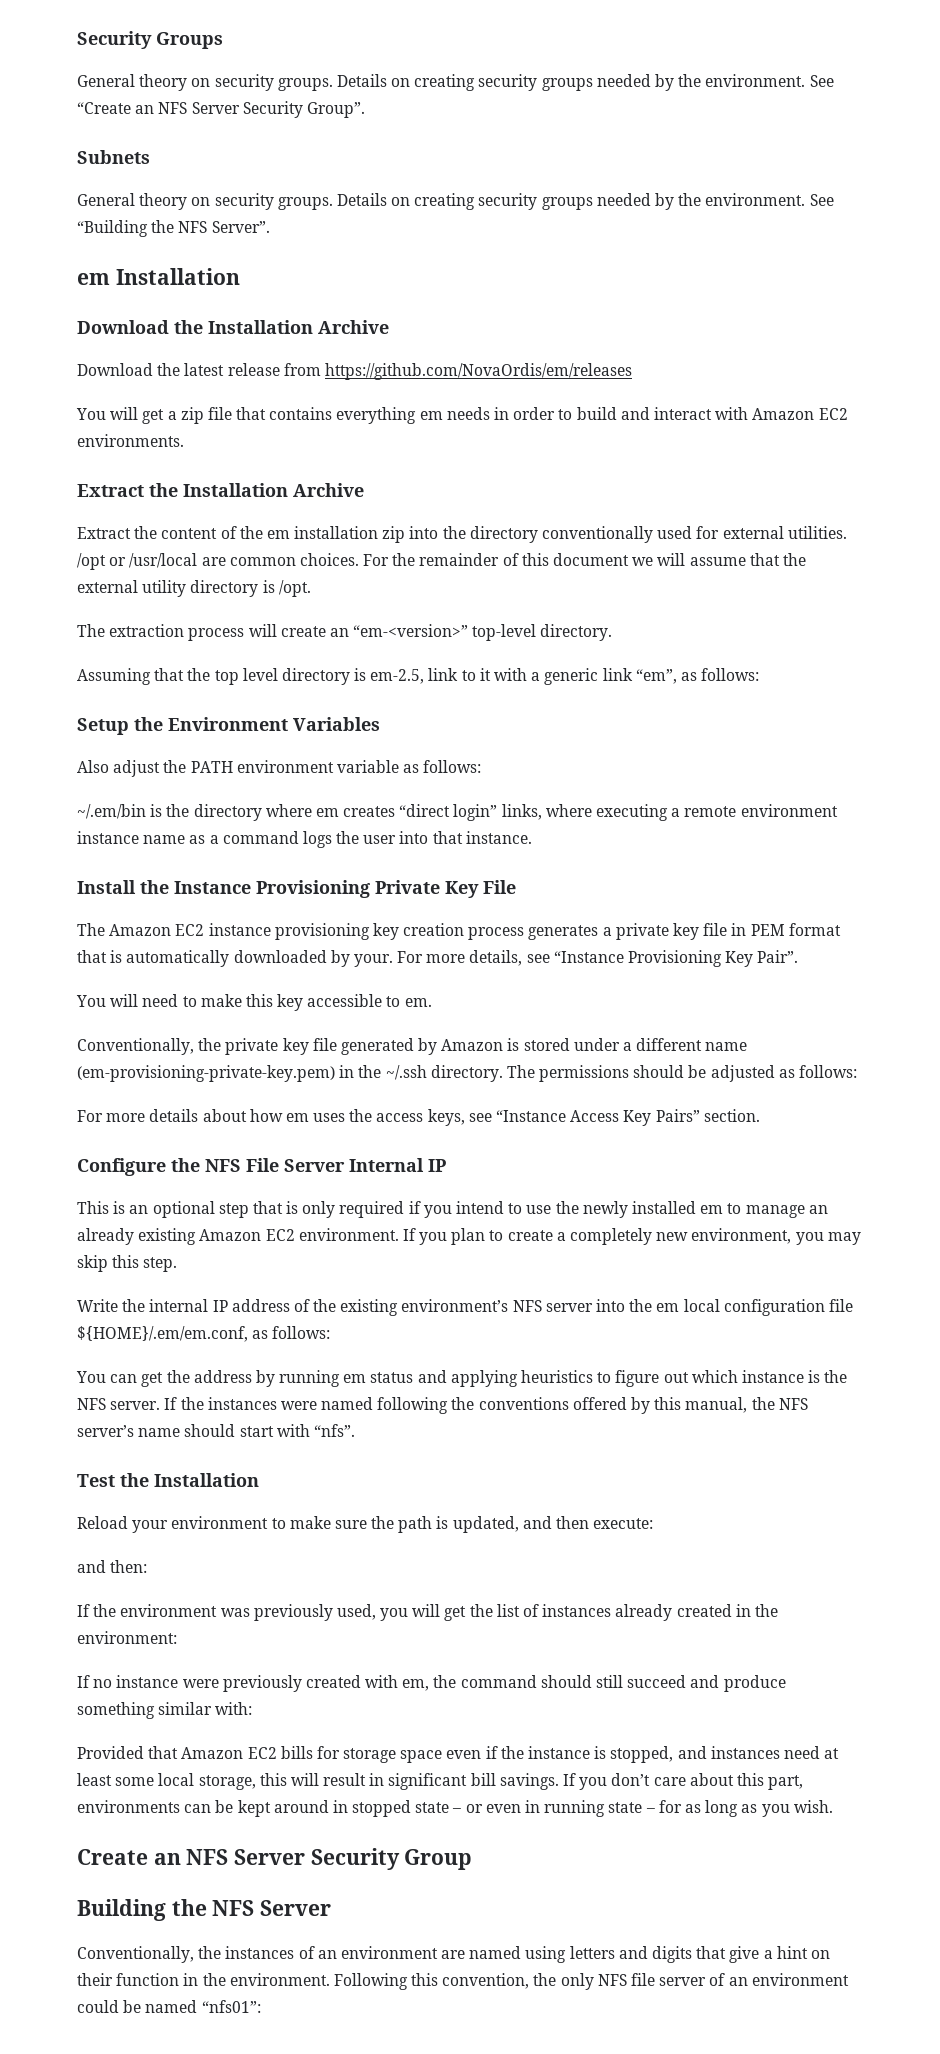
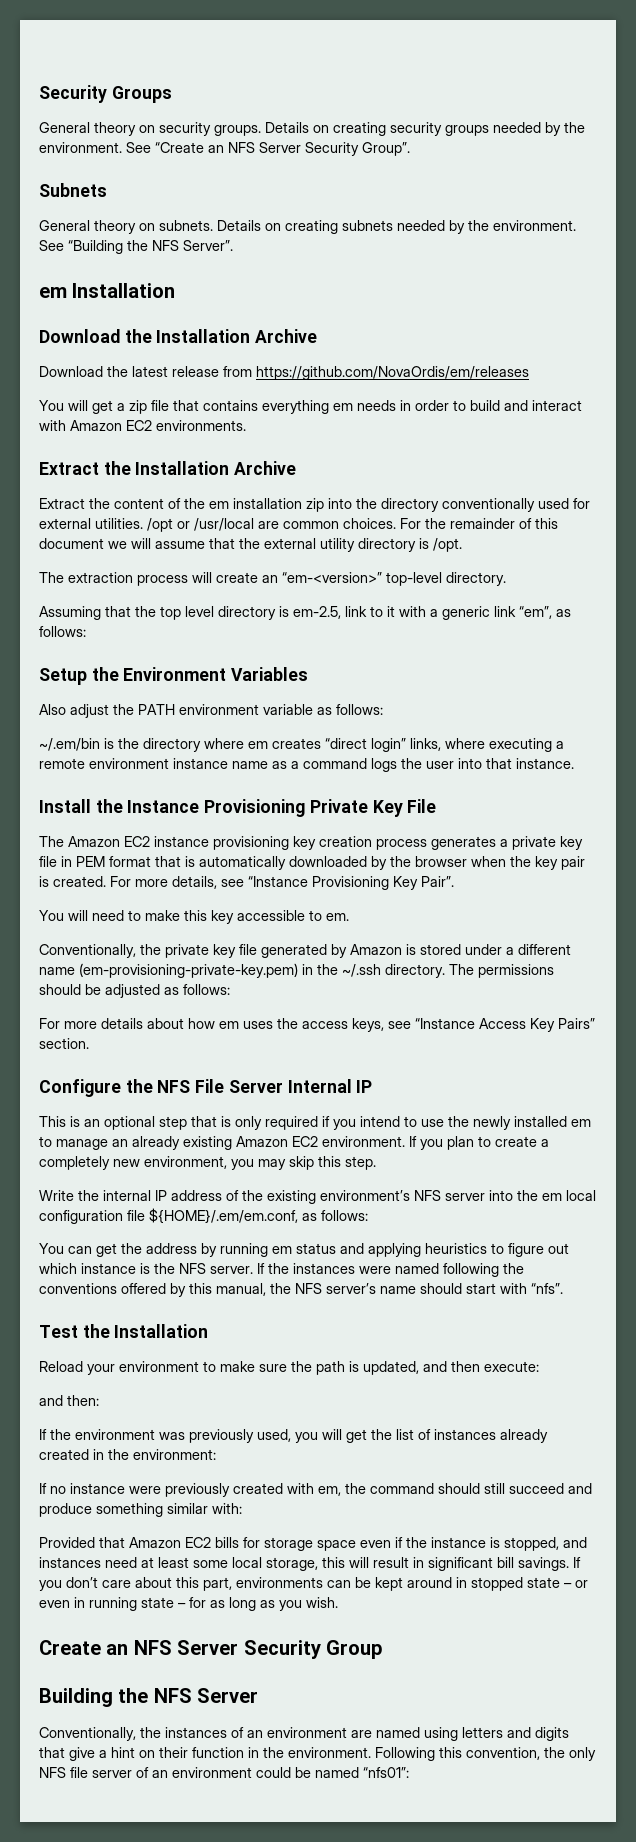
  Subnets
- General theory on security groups. Details on creating security groups needed by the environment.
+ General theory on subnets. Details on creating subnets needed by the environment.
- The Amazon EC2 instance provisioning key creation process generates a private key file in PEM format that is automatically downloaded by your.
+ The Amazon EC2 instance provisioning key creation process generates a private key file in PEM format that is automatically downloaded by the browser when the key pair is created.

